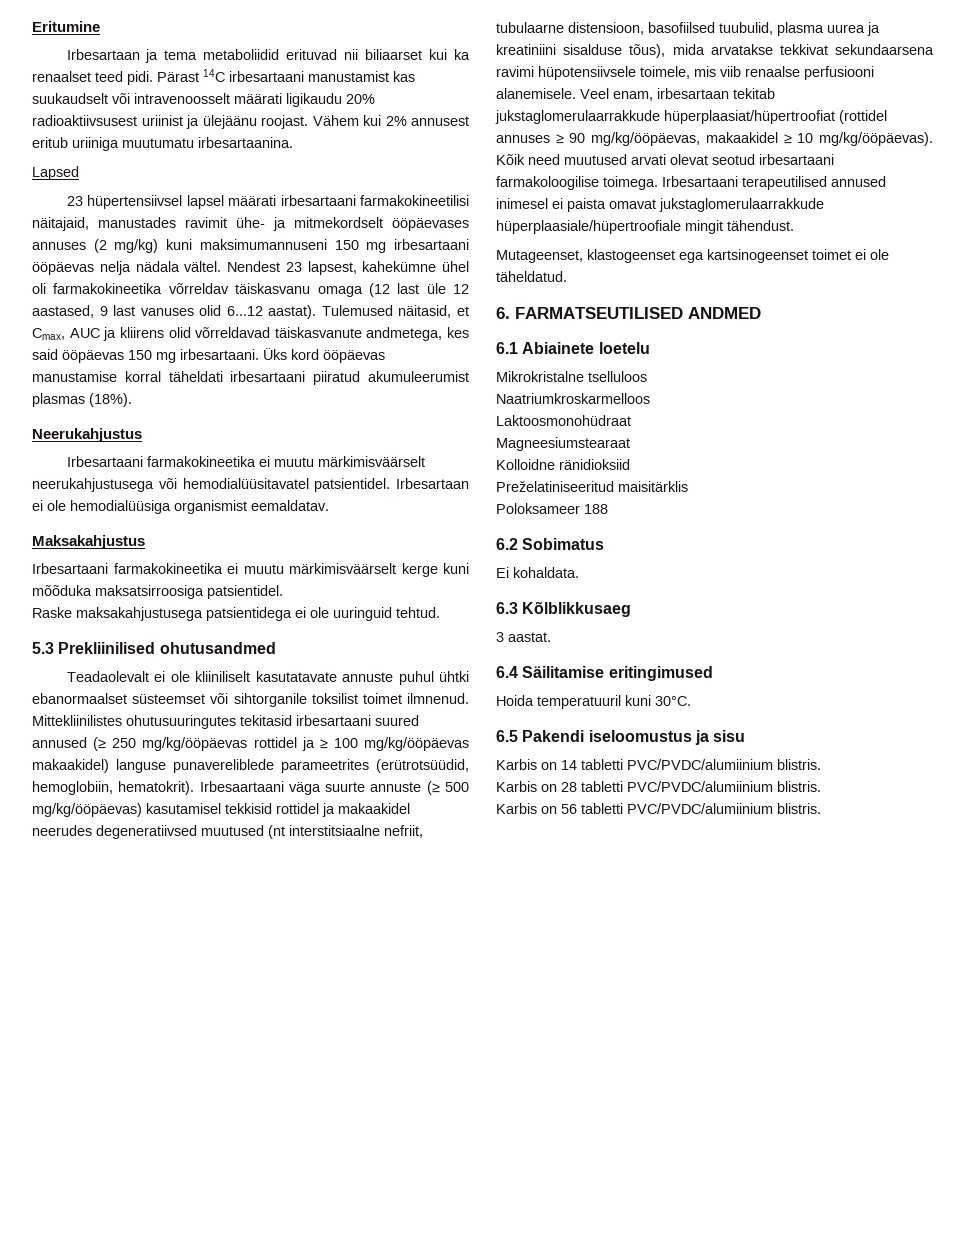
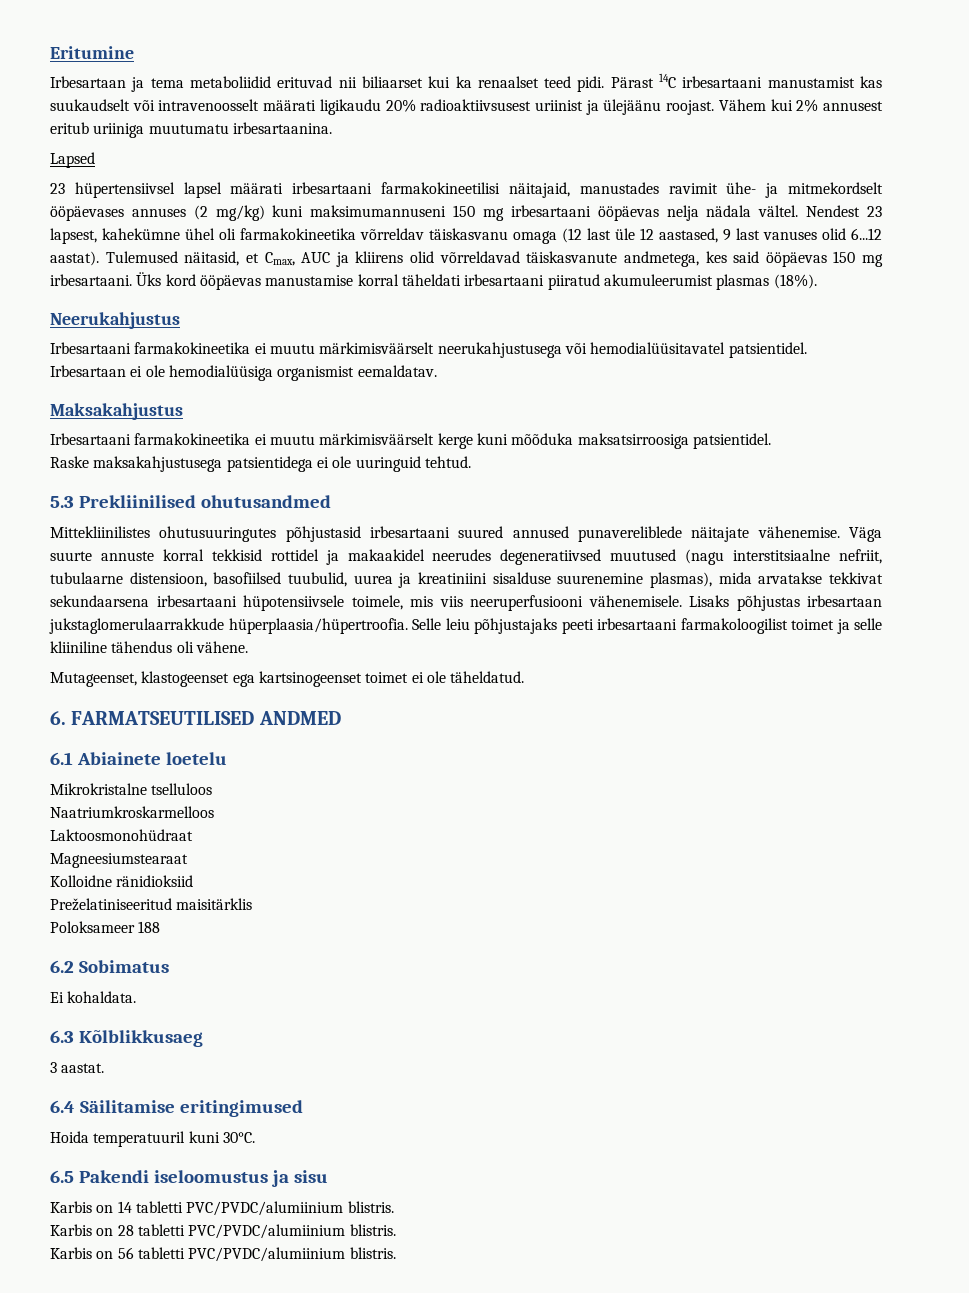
- Teadaolevalt ei ole kliiniliselt kasutatavate annuste puhul ühtki ebanormaalset süsteemset või sihtorganile toksilist toimet ilmnenud. Mittekliinilistes ohutusuuringutes tekitasid irbesartaani suured annused (≥ 250 mg/kg/ööpäevas rottidel ja ≥ 100 mg/kg/ööpäevas makaakidel) languse punavereliblede parameetrites (erütrotsüüdid, hemoglobiin, hematokrit). Irbesaartaani väga suurte annuste (≥ 500 mg/kg/ööpäevas) kasutamisel tekkisid rottidel ja makaakidel neerudes degeneratiivsed muutused (nt interstitsiaalne nefriit, tubulaarne distensioon, basofiilsed tuubulid, plasma uurea ja kreatiniini sisalduse tõus), mida arvatakse tekkivat sekundaarsena ravimi hüpotensiivsele toimele, mis viib renaalse perfusiooni alanemisele. Veel enam, irbesartaan tekitab jukstaglomerulaarrakkude hüperplaasiat/hüpertroofiat (rottidel annuses ≥ 90 mg/kg/ööpäevas, makaakidel ≥ 10 mg/kg/ööpäevas). Kõik need muutused arvati olevat seotud irbesartaani farmakoloogilise toimega. Irbesartaani terapeutilised annused inimesel ei paista omavat jukstaglomerulaarrakkude hüperplaasiale/hüpertroofiale mingit tähendust.
+ Mittekliinilistes ohutusuuringutes põhjustasid irbesartaani suured annused punavereliblede näitajate vähenemise. Väga suurte annuste korral tekkisid rottidel ja makaakidel neerudes degeneratiivsed muutused (nagu interstitsiaalne nefriit, tubulaarne distensioon, basofiilsed tuubulid, uurea ja kreatiniini sisalduse suurenemine plasmas), mida arvatakse tekkivat sekundaarsena irbesartaani hüpotensiivsele toimele, mis viis neeruperfusiooni vähenemisele. Lisaks põhjustas irbesartaan jukstaglomerulaarrakkude hüperplaasia/hüpertroofia. Selle leiu põhjustajaks peeti irbesartaani farmakoloogilist toimet ja selle kliiniline tähendus oli vähene.

